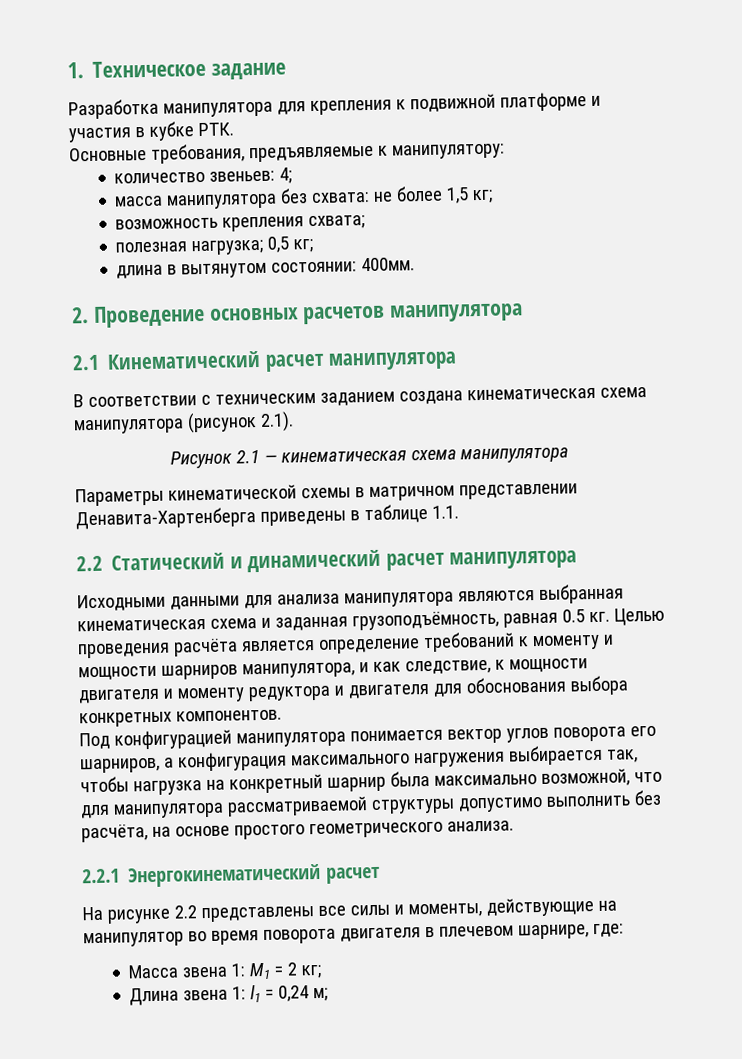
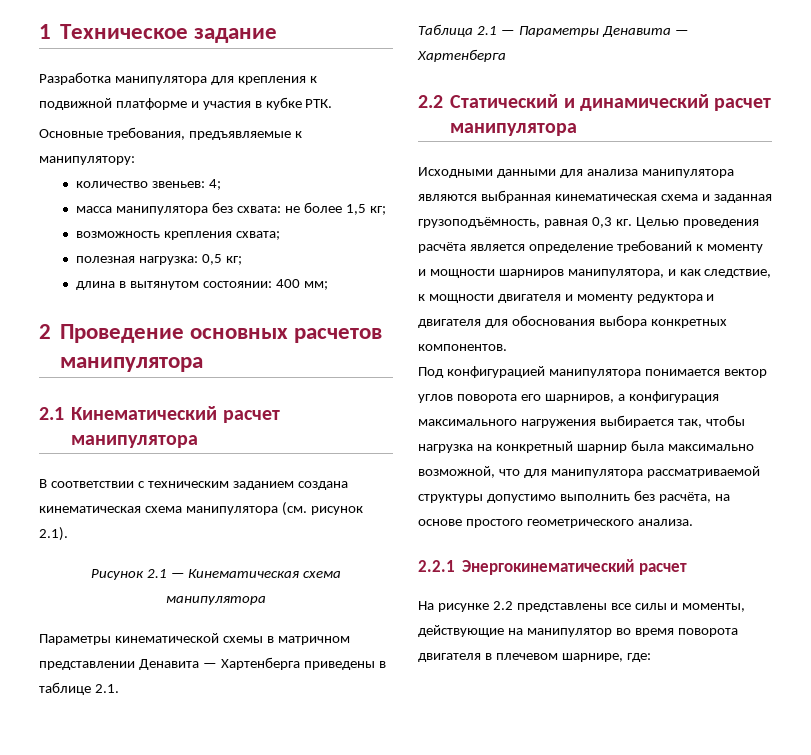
- 1. Техническое задание
+ 1 Техническое задание
- полезная нагрузка; 0,5 кг;
+ полезная нагрузка: 0,5 кг;
- длина в вытянутом состоянии: 400мм.
- 2. Проведение основных расчетов манипулятора
+ длина в вытянутом состоянии: 400 мм;
+ 2 Проведение основных расчетов манипулятора
- В соответствии с техническим заданием создана кинематическая схема манипулятора (рисунок 2.1).
+ В соответствии с техническим заданием создана кинематическая схема манипулятора (см. рисунок 2.1).
- Рисунок 2.1 — кинематическая схема манипулятора
+ Рисунок 2.1 — Кинематическая схема манипулятора
- Параметры кинематической схемы в матричном представлении Денавита-Хартенберга приведены в таблице 1.1.
+ Параметры кинематической схемы в матричном представлении Денавита — Хартенберга приведены в таблице 2.1.
+ Таблица 2.1 — Параметры Денавита — Хартенберга
- Исходными данными для анализа манипулятора являются выбранная кинематическая схема и заданная грузоподъёмность, равная 0.5 кг.
+ Исходными данными для анализа манипулятора являются выбранная кинематическая схема и заданная грузоподъёмность, равная 0,3 кг.
- Масса звена 1: M1 = 2 кг;
- Длина звена 1: l1 = 0,24 м;

